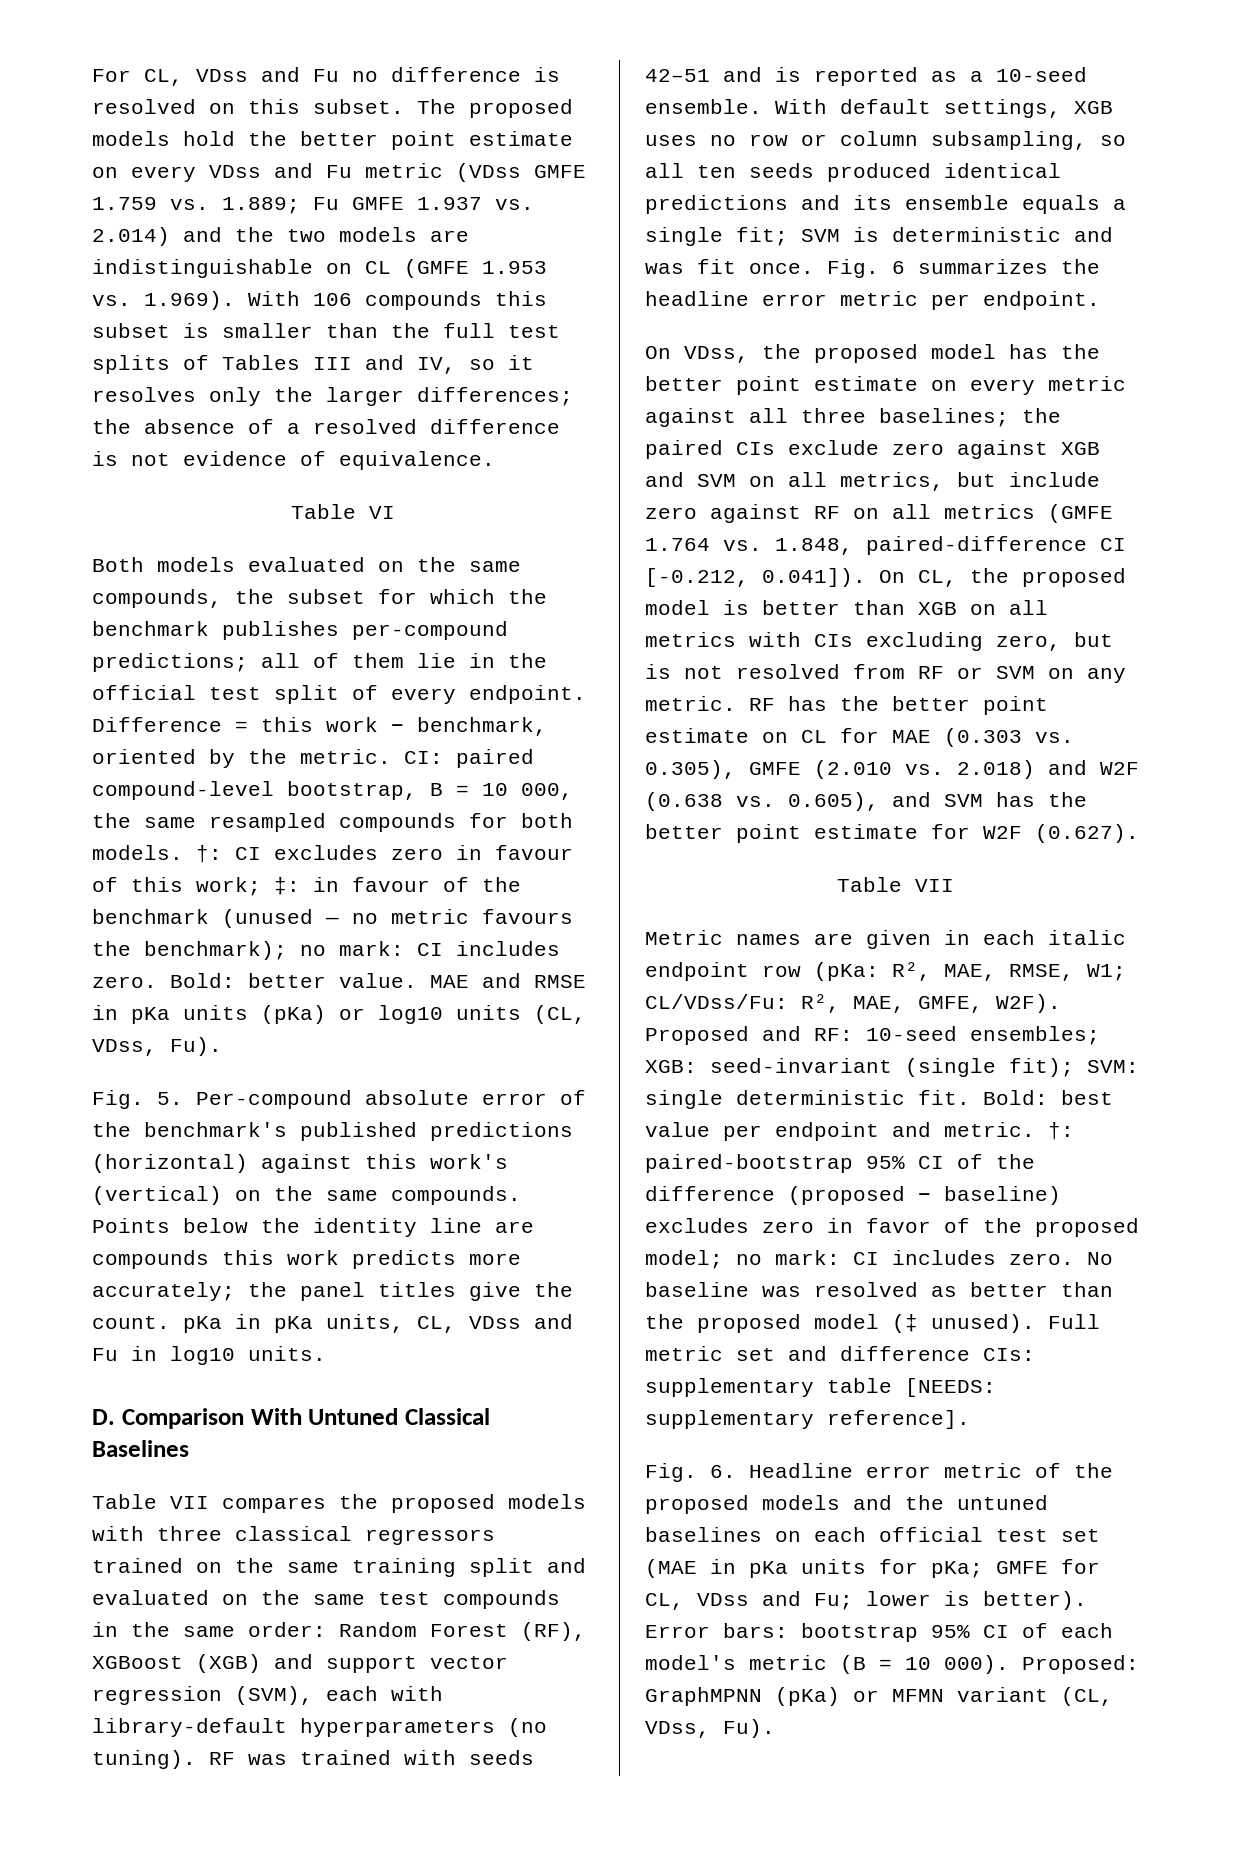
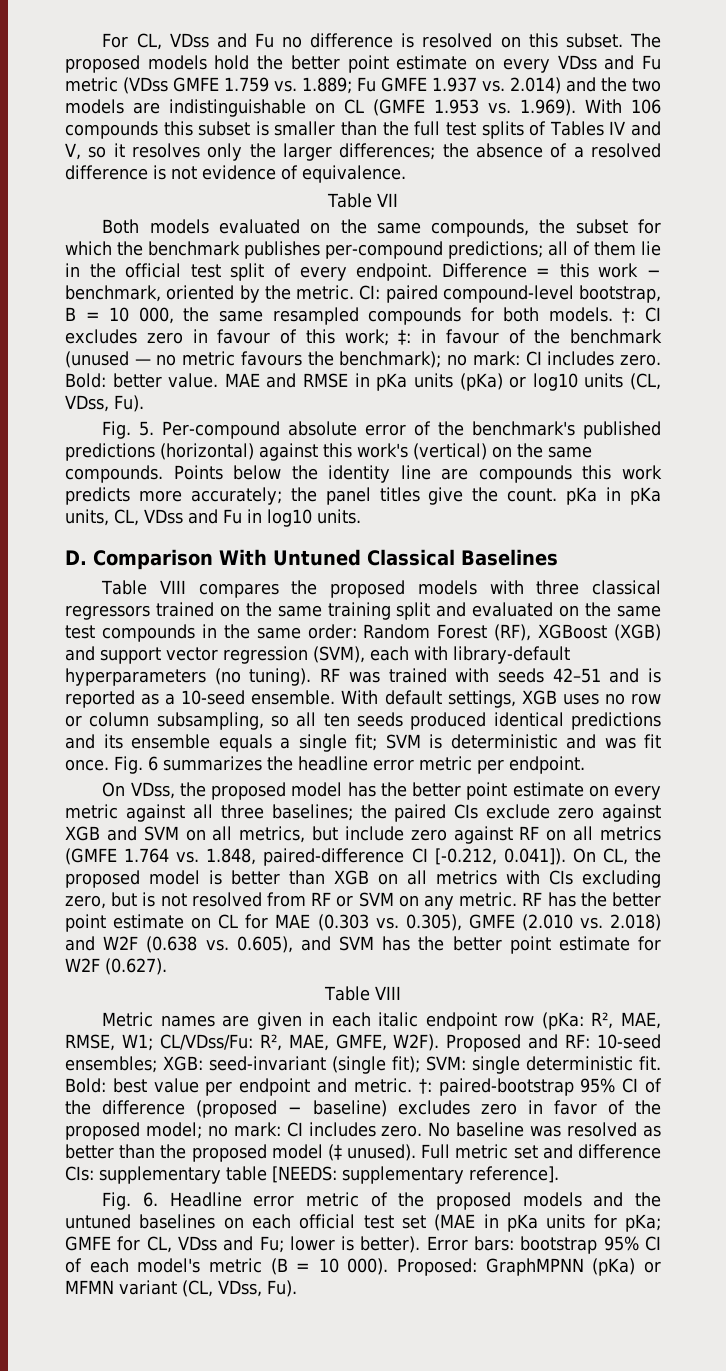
- Fu GMFE 1.937 vs. 2.014) and the two models are indistinguishable on CL (GMFE 1.953 vs. 1.969). With 106 compounds this subset is smaller than the full test splits of Tables III and IV, so it resolves only the larger differences;
+ Fu GMFE 1.937 vs. 2.014) and the two models are indistinguishable on CL (GMFE 1.953 vs. 1.969). With 106 compounds this subset is smaller than the full test splits of Tables IV and V, so it resolves only the larger differences;
- Table VI
+ Table VII
- Table VII compares the proposed models with three classical regressors trained on the same training split and evaluated on the same test compounds in the same order: Random Forest (RF), XGBoost (XGB) and support vector regression (SVM), each with library-default hyperparameters (no tuning).
+ Table VIII compares the proposed models with three classical regressors trained on the same training split and evaluated on the same test compounds in the same order: Random Forest (RF), XGBoost (XGB) and support vector regression (SVM), each with library-default hyperparameters (no tuning).
  RF has the better point estimate on CL for MAE (0.303 vs. 0.305), GMFE (2.010 vs. 2.018) and W2F (0.638 vs. 0.605), and SVM has the better point estimate for W2F (0.627).
- Table VII
+ Table VIII

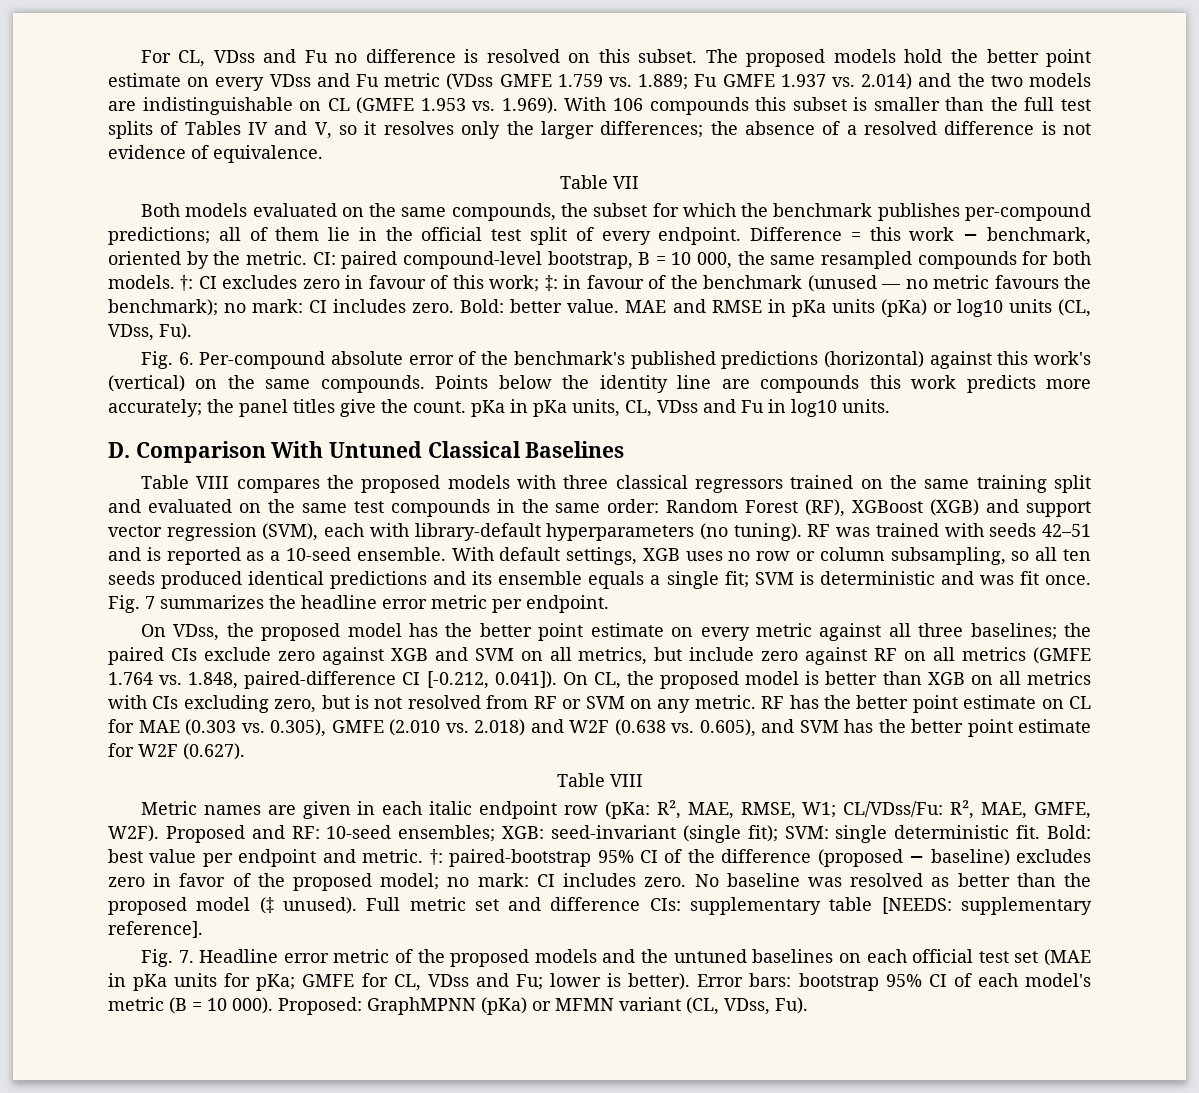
- Fig. 5. Per-compound absolute error of the benchmark's published predictions (horizontal) against this work's (vertical) on the same compounds.
+ Fig. 6. Per-compound absolute error of the benchmark's published predictions (horizontal) against this work's (vertical) on the same compounds.
- Fig. 6 summarizes the headline error metric per endpoint.
+ Fig. 7 summarizes the headline error metric per endpoint.
- Fig. 6. Headline error metric of the proposed models and the untuned baselines on each official test set (MAE in pKa units for pKa; GMFE for CL, VDss and Fu; lower is better).
+ Fig. 7. Headline error metric of the proposed models and the untuned baselines on each official test set (MAE in pKa units for pKa; GMFE for CL, VDss and Fu; lower is better).

